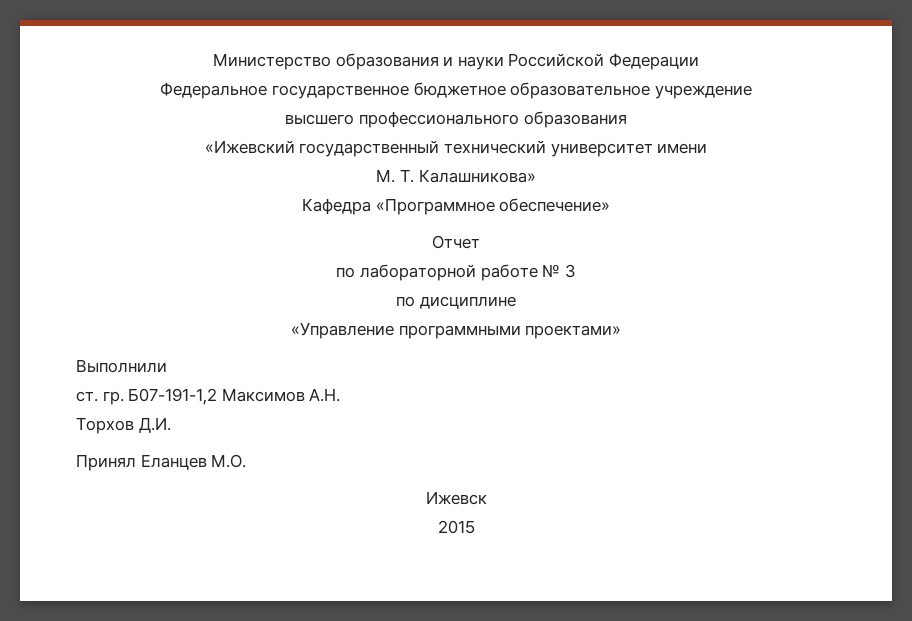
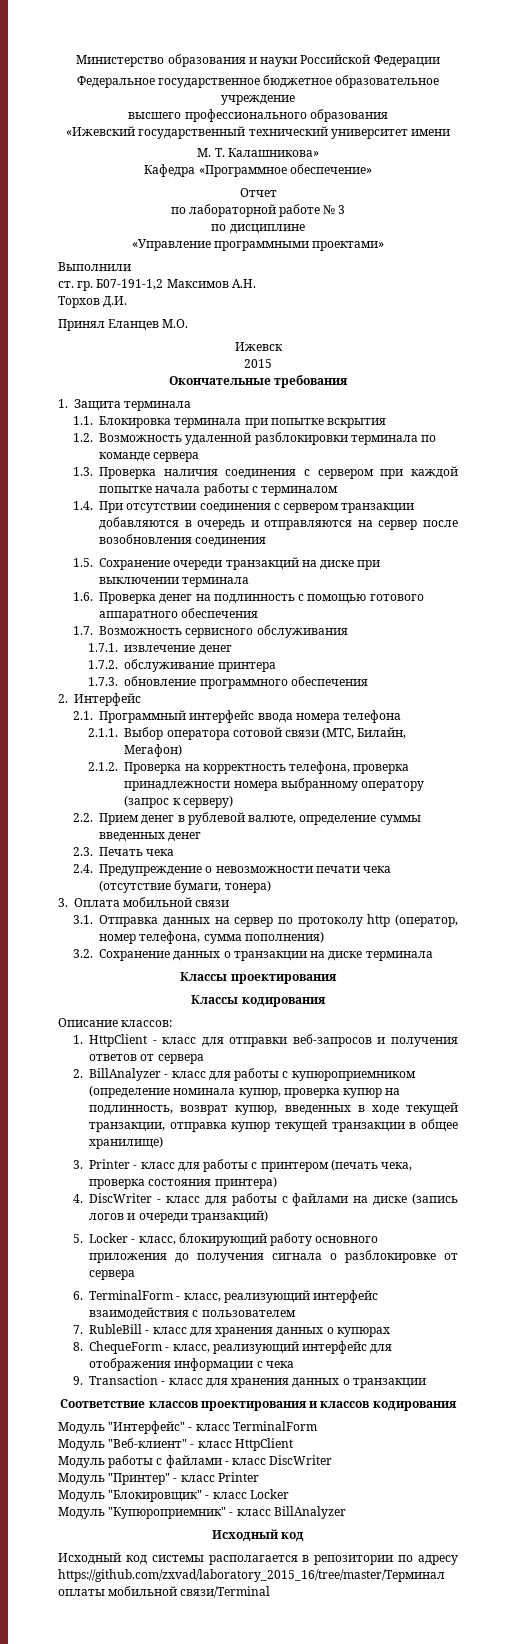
+ Окончательные требования
+ 1. Защита терминала
+ 1.1. Блокировка терминала при попытке вскрытия
+ 1.2. Возможность удаленной разблокировки терминала по команде сервера
+ 1.3. Проверка наличия соединения с сервером при каждой попытке начала работы с терминалом
+ 1.4. При отсутствии соединения с сервером транзакции добавляются в очередь и отправляются на сервер после возобновления соединения
+ 1.5. Сохранение очереди транзакций на диске при выключении терминала
+ 1.6. Проверка денег на подлинность с помощью готового аппаратного обеспечения
+ 1.7. Возможность сервисного обслуживания
+ 1.7.1. извлечение денег
+ 1.7.2. обслуживание принтера
+ 1.7.3. обновление программного обеспечения
+ 2. Интерфейс
+ 2.1. Программный интерфейс ввода номера телефона
+ 2.1.1. Выбор оператора сотовой связи (МТС, Билайн, Мегафон)
+ 2.1.2. Проверка на корректность телефона, проверка принадлежности номера выбранному оператору (запрос к серверу)
+ 2.2. Прием денег в рублевой валюте, определение суммы введенных денег
+ 2.3. Печать чека
+ 2.4. Предупреждение о невозможности печати чека (отсутствие бумаги, тонера)
+ 3. Оплата мобильной связи
+ 3.1. Отправка данных на сервер по протоколу http (оператор, номер телефона, сумма пополнения)
+ 3.2. Сохранение данных о транзакции на диске терминала
+ Классы проектирования
+ Классы кодирования
+ Описание классов:
+ 1. HttpClient - класс для отправки веб-запросов и получения ответов от сервера
+ 2. BillAnalyzer - класс для работы с купюроприемником (определение номинала купюр, проверка купюр на подлинность, возврат купюр, введенных в ходе текущей транзакции, отправка купюр текущей транзакции в общее хранилище)
+ 3. Printer - класс для работы с принтером (печать чека, проверка состояния принтера)
+ 4. DiscWriter - класс для работы с файлами на диске (запись логов и очереди транзакций)
+ 5. Locker - класс, блокирующий работу основного приложения до получения сигнала о разблокировке от сервера
+ 6. TerminalForm - класс, реализующий интерфейс взаимодействия с пользователем
+ 7. RubleBill - класс для хранения данных о купюрах
+ 8. ChequeForm - класс, реализующий интерфейс для отображения информации с чека
+ 9. Transaction - класс для хранения данных о транзакции
+ Соответствие классов проектирования и классов кодирования
+ Модуль "Интерфейс" - класс TerminalForm
+ Модуль "Веб-клиент" - класс HttpClient
+ Модуль работы с файлами - класс DiscWriter
+ Модуль "Принтер" - класс Printer
+ Модуль "Блокировщик" - класс Locker
+ Модуль "Купюроприемник" - класс BillAnalyzer
+ Исходный код
+ Исходный код системы располагается в репозитории по адресу https://github.com/zxvad/laboratory_2015_16/tree/master/Терминал оплаты мобильной связи/Terminal

